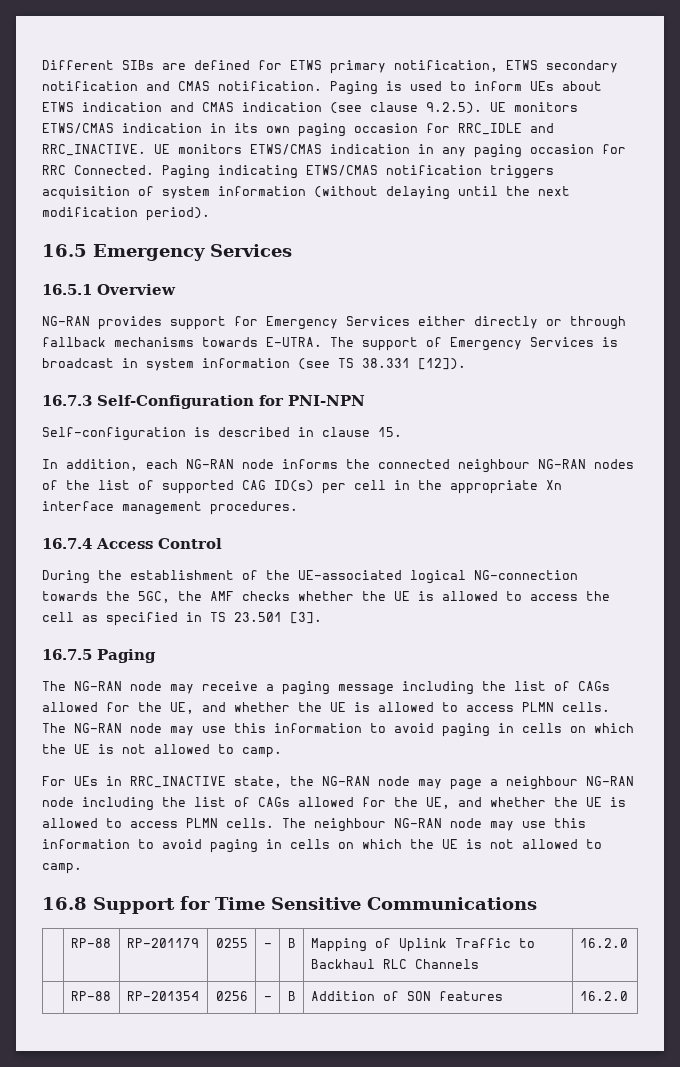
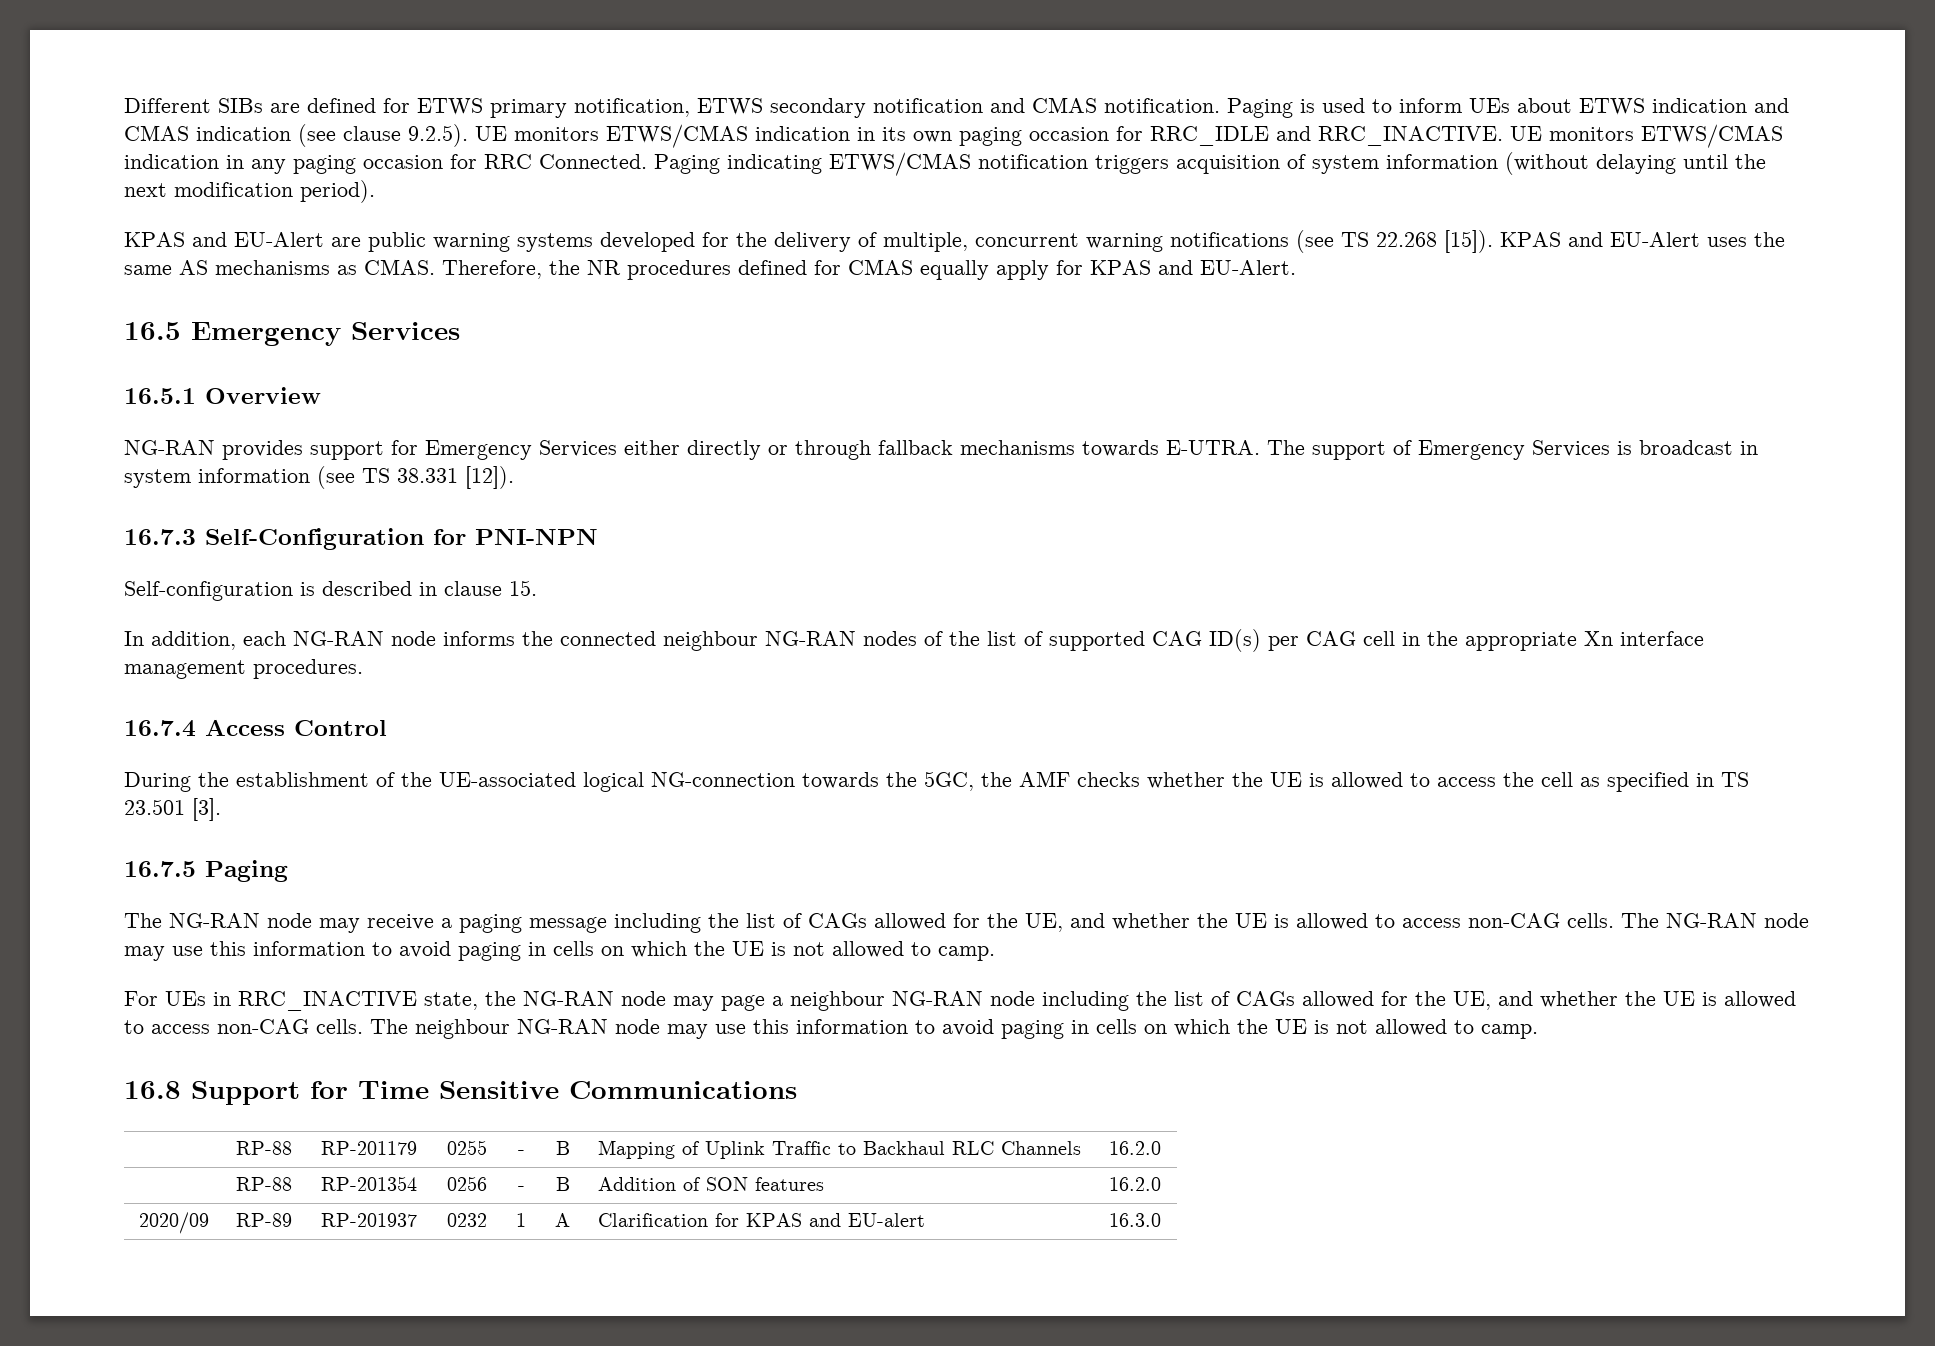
+ KPAS and EU-Alert are public warning systems developed for the delivery of multiple, concurrent warning notifications (see TS 22.268 [15]). KPAS and EU-Alert uses the same AS mechanisms as CMAS. Therefore, the NR procedures defined for CMAS equally apply for KPAS and EU-Alert.
- In addition, each NG-RAN node informs the connected neighbour NG-RAN nodes of the list of supported CAG ID(s) per cell in the appropriate Xn interface management procedures.
+ In addition, each NG-RAN node informs the connected neighbour NG-RAN nodes of the list of supported CAG ID(s) per CAG cell in the appropriate Xn interface management procedures.
- The NG-RAN node may receive a paging message including the list of CAGs allowed for the UE, and whether the UE is allowed to access PLMN cells.
+ The NG-RAN node may receive a paging message including the list of CAGs allowed for the UE, and whether the UE is allowed to access non-CAG cells.
- For UEs in RRC_INACTIVE state, the NG-RAN node may page a neighbour NG-RAN node including the list of CAGs allowed for the UE, and whether the UE is allowed to access PLMN cells.
+ For UEs in RRC_INACTIVE state, the NG-RAN node may page a neighbour NG-RAN node including the list of CAGs allowed for the UE, and whether the UE is allowed to access non-CAG cells.
+ 2020/09 | RP-89 | RP-201937 | 0232 | 1 | A | Clarification for KPAS and EU-alert | 16.3.0

